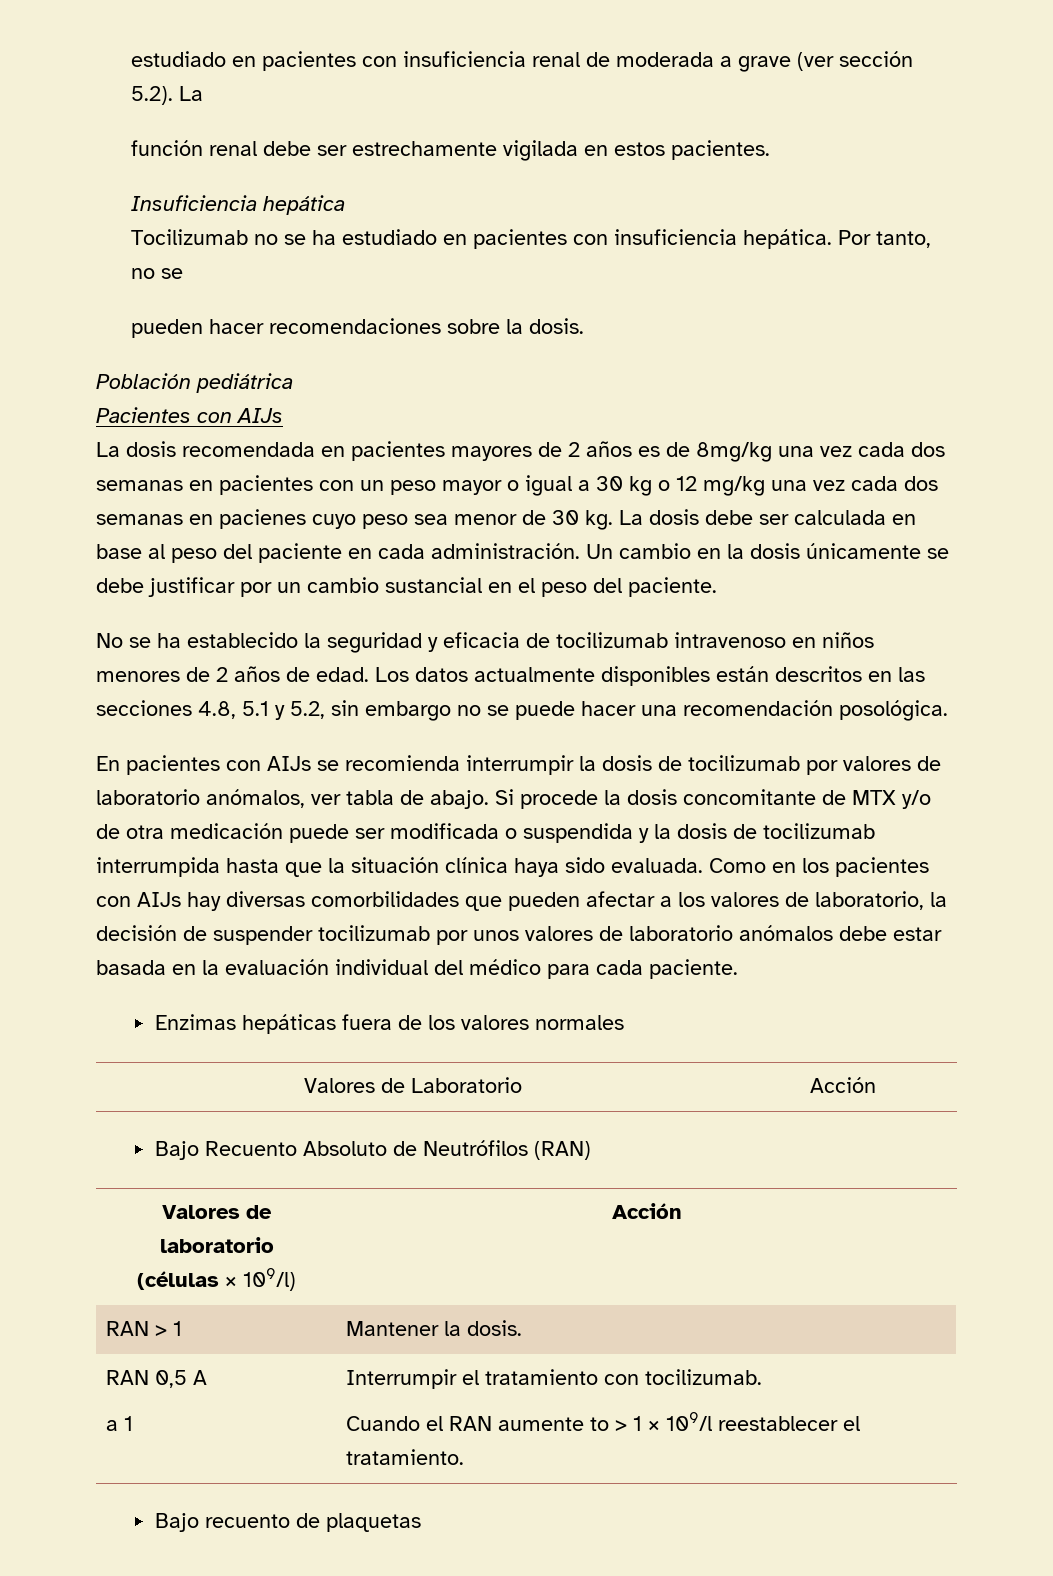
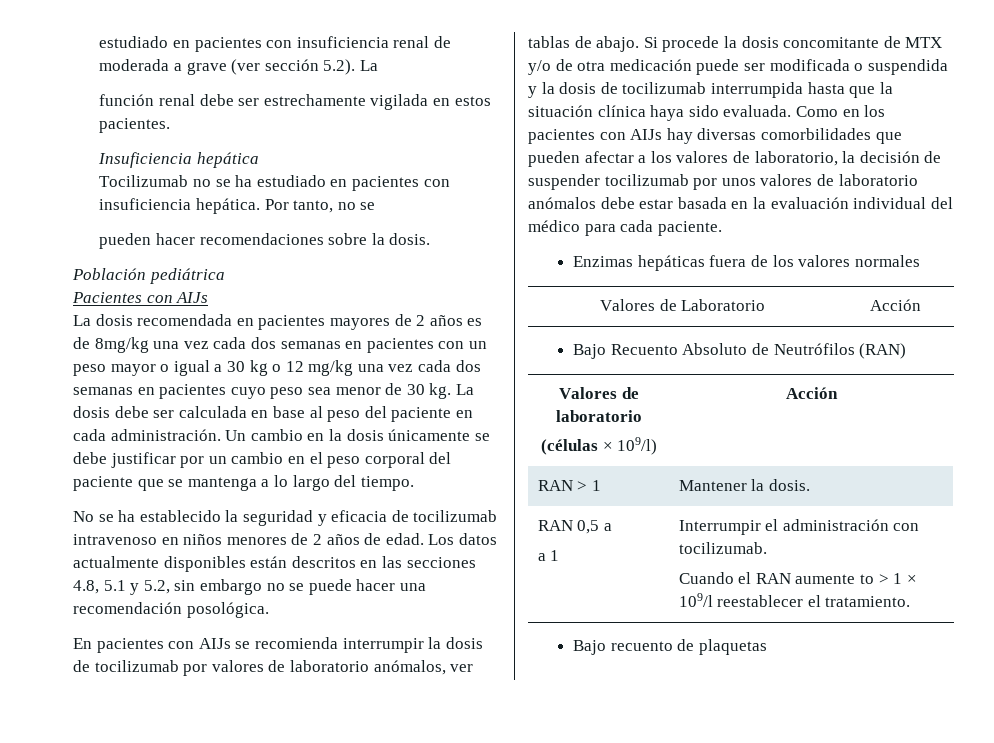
- La dosis recomendada en pacientes mayores de 2 años es de 8mg/kg una vez cada dos semanas en pacientes con un peso mayor o igual a 30 kg o 12 mg/kg una vez cada dos semanas en pacienes cuyo peso sea menor de 30 kg.
+ La dosis recomendada en pacientes mayores de 2 años es de 8mg/kg una vez cada dos semanas en pacientes con un peso mayor o igual a 30 kg o 12 mg/kg una vez cada dos semanas en pacientes cuyo peso sea menor de 30 kg.
- Un cambio en la dosis únicamente se debe justificar por un cambio sustancial en el peso del paciente.
+ Un cambio en la dosis únicamente se debe justificar por un cambio en el peso corporal del paciente que se mantenga a lo largo del tiempo.
- En pacientes con AIJs se recomienda interrumpir la dosis de tocilizumab por valores de laboratorio anómalos, ver tabla de abajo.
+ En pacientes con AIJs se recomienda interrumpir la dosis de tocilizumab por valores de laboratorio anómalos, ver tablas de abajo.
- RAN 0,5 A
- a 1 | Interrumpir el tratamiento con tocilizumab.
+ RAN 0,5 a
+ a 1 | Interrumpir el administración con tocilizumab.

